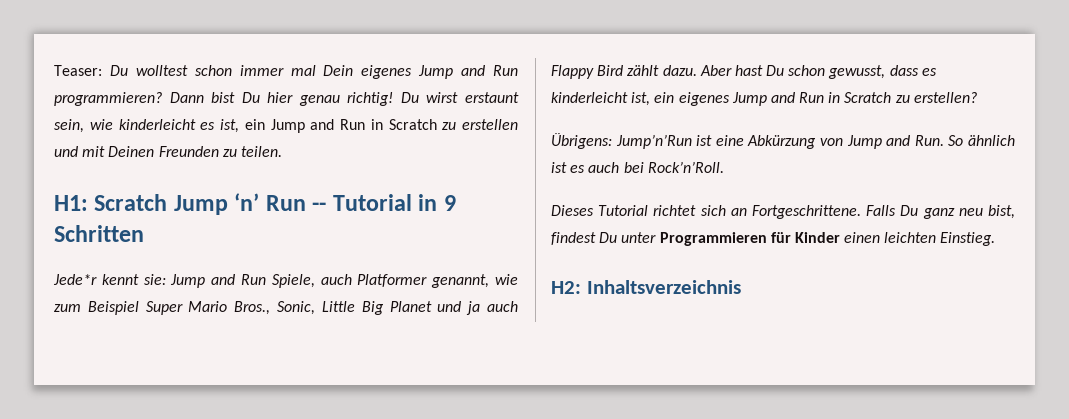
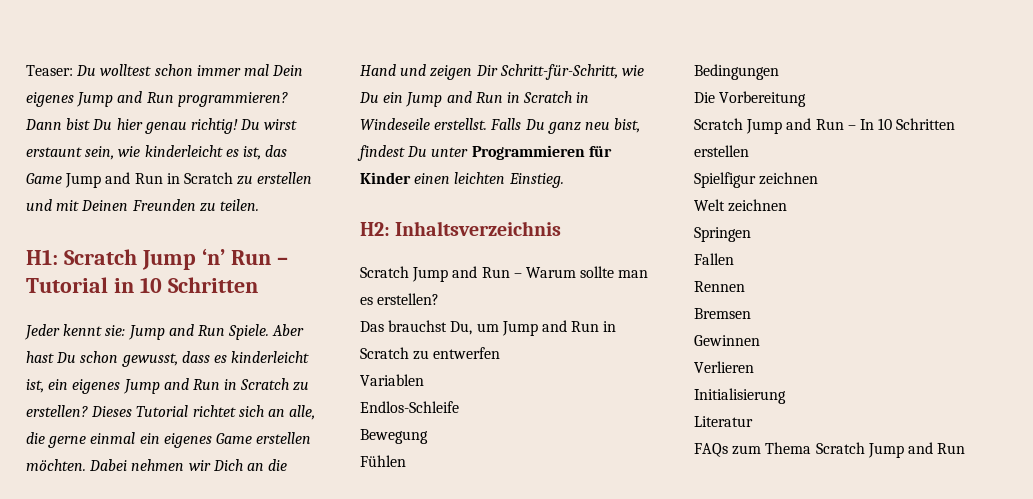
- Du wirst erstaunt sein, wie kinderleicht es ist, ein Jump and Run in Scratch zu erstellen und mit Deinen Freunden zu teilen.
+ Du wirst erstaunt sein, wie kinderleicht es ist, das Game Jump and Run in Scratch zu erstellen und mit Deinen Freunden zu teilen.
- H1: Scratch Jump ‘n’ Run -- Tutorial in 9 Schritten
+ H1: Scratch Jump ‘n’ Run – Tutorial in 10 Schritten
- Jede*r kennt sie: Jump and Run Spiele, auch Platformer genannt, wie zum Beispiel Super Mario Bros., Sonic, Little Big Planet und ja auch Flappy Bird zählt dazu.
+ Jeder kennt sie: Jump and Run Spiele.
- Aber hast Du schon gewusst, dass es kinderleicht ist, ein eigenes Jump and Run in Scratch zu erstellen?
- Übrigens: Jump’n’Run ist eine Abkürzung von Jump and Run. So ähnlich ist es auch bei Rock’n’Roll.
- Dieses Tutorial richtet sich an Fortgeschrittene.
+ Aber hast Du schon gewusst, dass es kinderleicht ist, ein eigenes Jump and Run in Scratch zu erstellen? Dieses Tutorial richtet sich an alle, die gerne einmal ein eigenes Game erstellen möchten. Dabei nehmen wir Dich an die Hand und zeigen Dir Schritt-für-Schritt, wie Du ein Jump and Run in Scratch in Windeseile erstellst.
+ Scratch Jump and Run – Warum sollte man es erstellen?
+ Das brauchst Du, um Jump and Run in Scratch zu entwerfen
+ Variablen
+ Endlos-Schleife
+ Bewegung
+ Fühlen
+ Bedingungen
+ Die Vorbereitung
+ Scratch Jump and Run – In 10 Schritten erstellen
+ Spielfigur zeichnen
+ Welt zeichnen
+ Springen
+ Fallen
+ Rennen
+ Bremsen
+ Gewinnen
+ Verlieren
+ Initialisierung
+ Literatur
+ FAQs zum Thema Scratch Jump and Run

